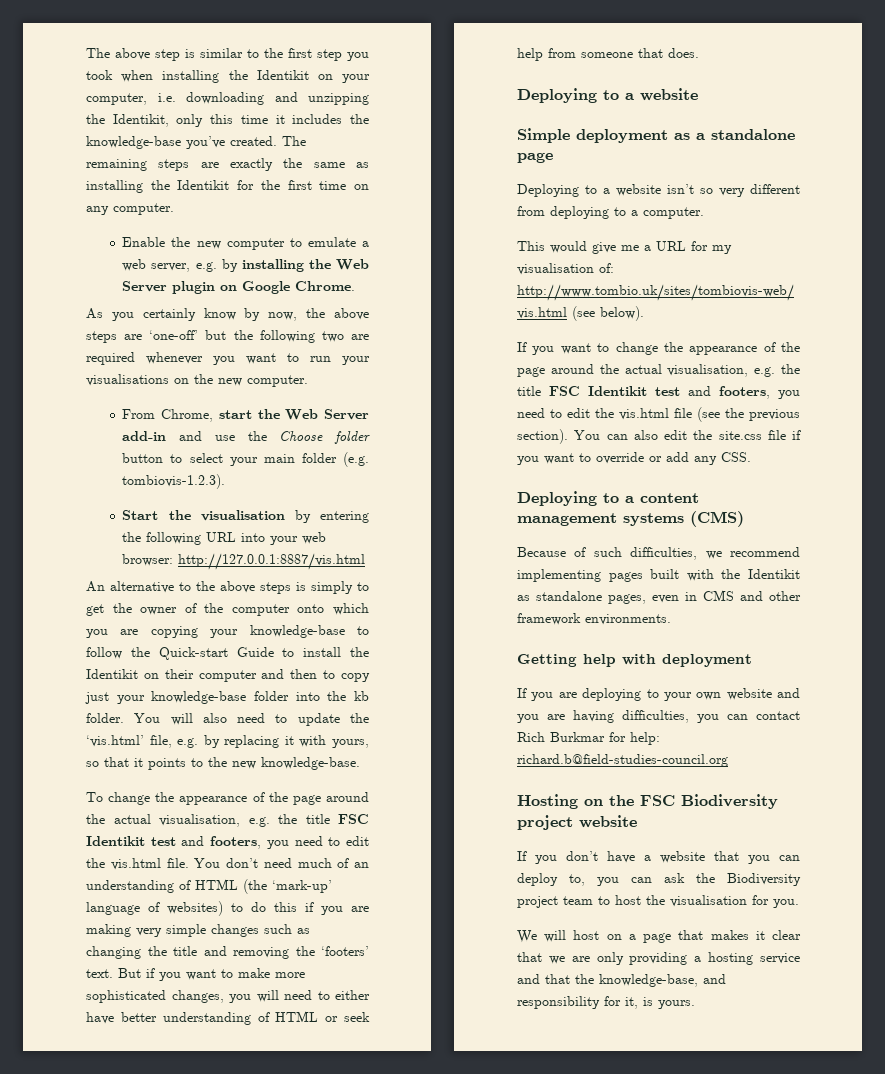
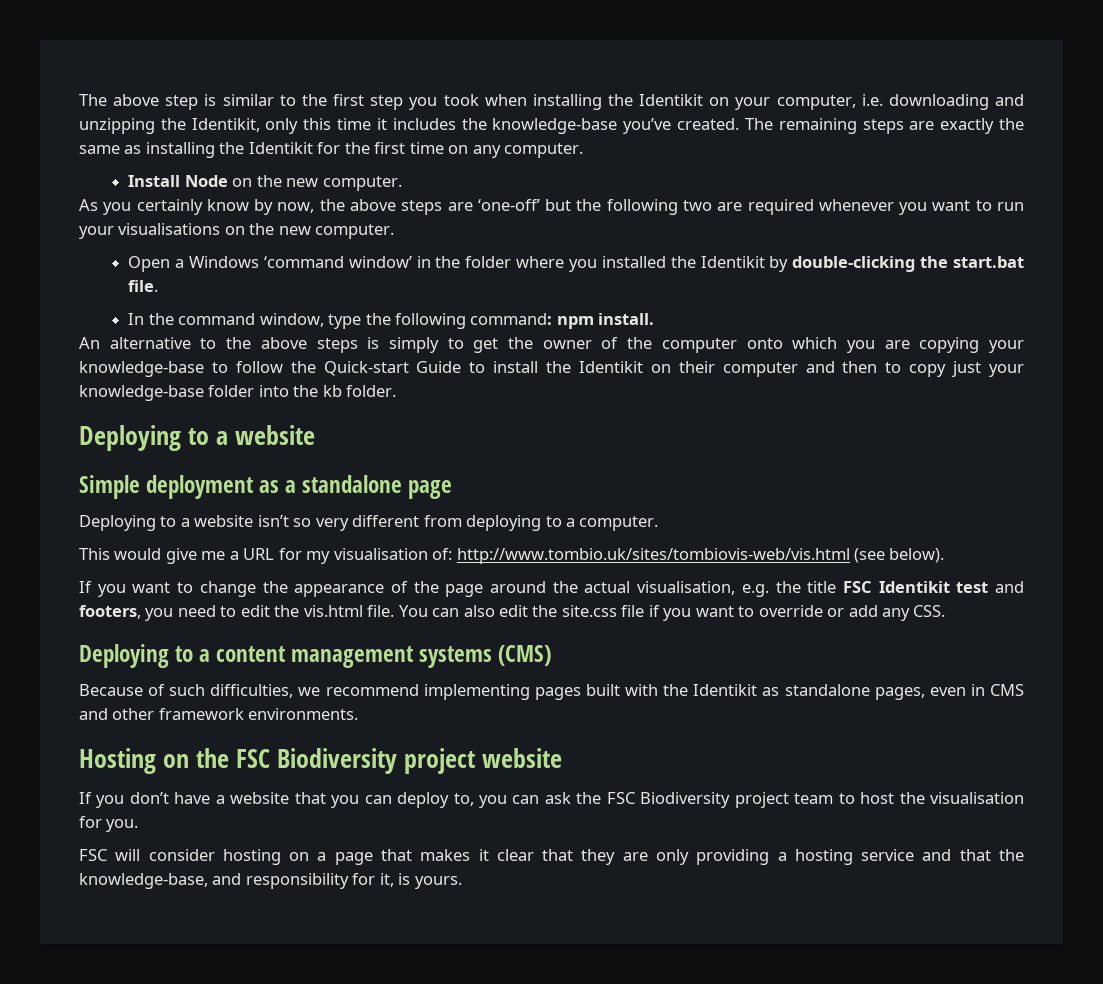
- Enable the new computer to emulate a web server, e.g. by installing the Web Server plugin on Google Chrome.
+ Install Node on the new computer.
- From Chrome, start the Web Server add-in and use the Choose folder button to select your main folder (e.g. tombiovis-1.2.3).
- Start the visualisation by entering the following URL into your web browser: http://127.0.0.1:8887/vis.html
+ Open a Windows ‘command window’ in the folder where you installed the Identikit by double-clicking the start.bat file.
+ In the command window, type the following command: npm install.
- You will also need to update the ‘vis.html’ file, e.g. by replacing it with yours, so that it points to the new knowledge-base.
- To change the appearance of the page around the actual visualisation, e.g. the title FSC Identikit test and footers, you need to edit the vis.html file. You don’t need much of an understanding of HTML (the ‘mark-up’ language of websites) to do this if you are making very simple changes such as changing the title and removing the ‘footers’ text. But if you want to make more sophisticated changes, you will need to either have better understanding of HTML or seek help from someone that does.
- If you want to change the appearance of the page around the actual visualisation, e.g. the title FSC Identikit test and footers, you need to edit the vis.html file (see the previous section).
+ If you want to change the appearance of the page around the actual visualisation, e.g. the title FSC Identikit test and footers, you need to edit the vis.html file.
- Getting help with deployment
- If you are deploying to your own website and you are having difficulties, you can contact Rich Burkmar for help: richard.b@field-studies-council.org
- If you don’t have a website that you can deploy to, you can ask the Biodiversity project team to host the visualisation for you.
+ If you don’t have a website that you can deploy to, you can ask the FSC Biodiversity project team to host the visualisation for you.
- We will host on a page that makes it clear that we are only providing a hosting service and that the knowledge-base, and responsibility for it, is yours.
+ FSC will consider hosting on a page that makes it clear that they are only providing a hosting service and that the knowledge-base, and responsibility for it, is yours.

